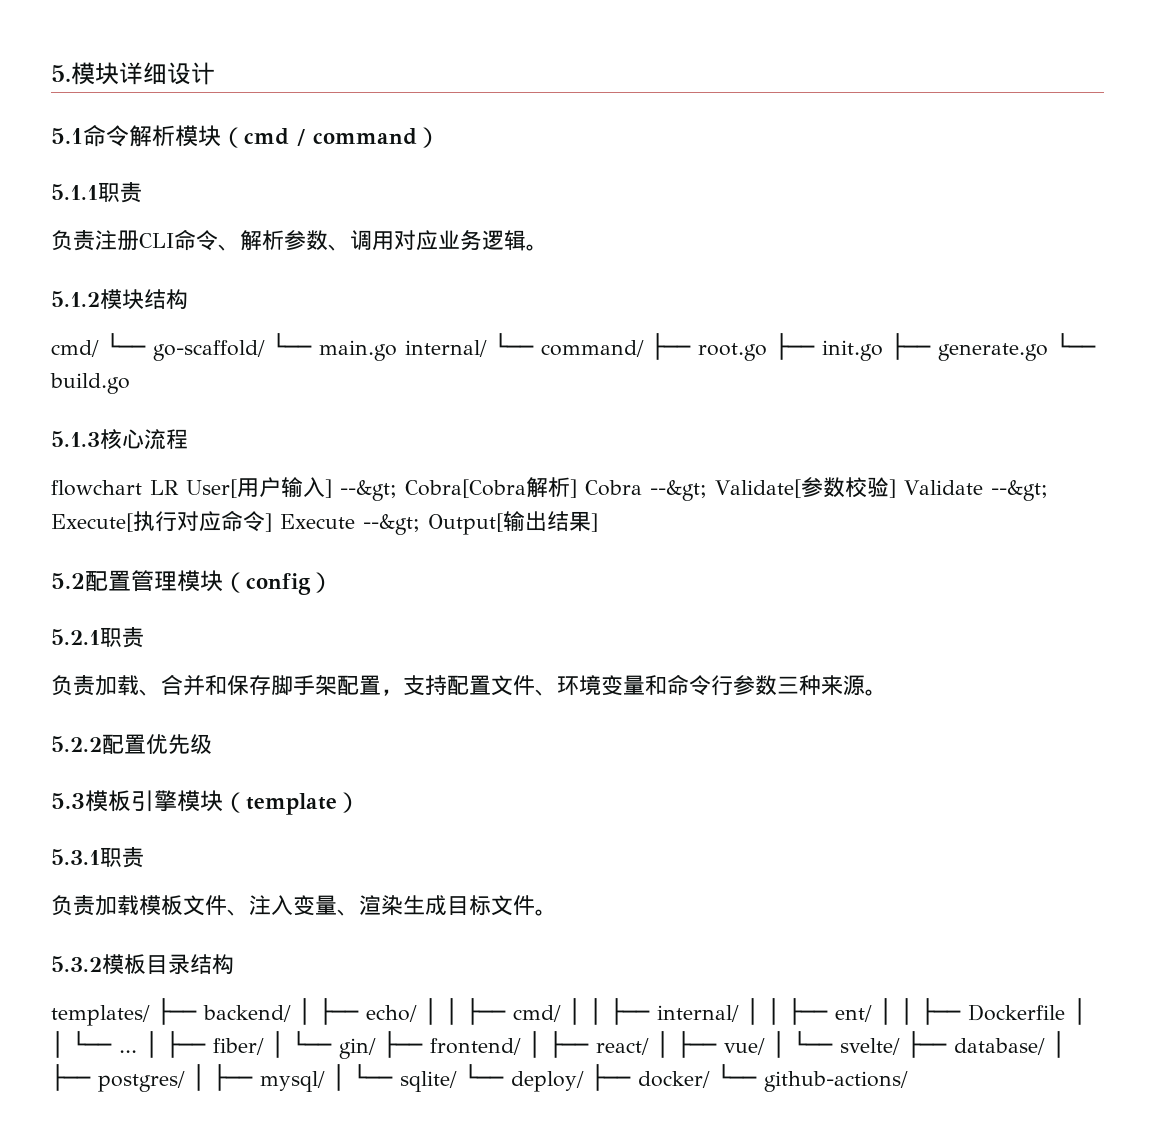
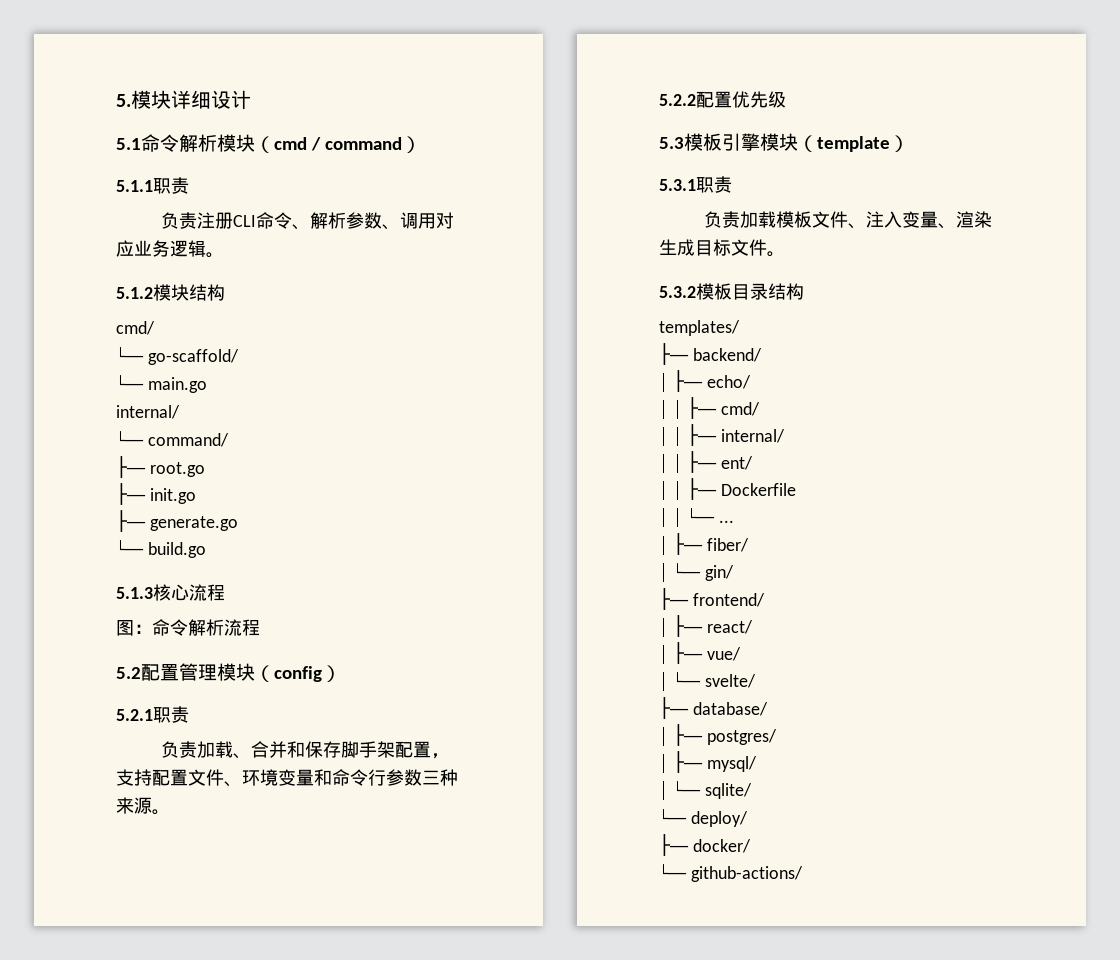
  5.1.2模块结构
- cmd/ └── go-scaffold/ └── main.go internal/ └── command/ ├── root.go ├── init.go ├── generate.go └── build.go
+ cmd/
+ └── go-scaffold/
+ └── main.go
+ internal/
+ └── command/
+ ├── root.go
+ ├── init.go
+ ├── generate.go
+ └── build.go
- flowchart LR User[用户输入] --&gt; Cobra[Cobra解析] Cobra --&gt; Validate[参数校验] Validate --&gt; Execute[执行对应命令] Execute --&gt; Output[输出结果]
+ 图：命令解析流程
- templates/ ├── backend/ │ ├── echo/ │ │ ├── cmd/ │ │ ├── internal/ │ │ ├── ent/ │ │ ├── Dockerfile │ │ └── ... │ ├── fiber/ │ └── gin/ ├── frontend/ │ ├── react/ │ ├── vue/ │ └── svelte/ ├── database/ │ ├── postgres/ │ ├── mysql/ │ └── sqlite/ └── deploy/ ├── docker/ └── github-actions/
+ templates/
+ ├── backend/
+ │ ├── echo/
+ │ │ ├── cmd/
+ │ │ ├── internal/
+ │ │ ├── ent/
+ │ │ ├── Dockerfile
+ │ │ └── ...
+ │ ├── fiber/
+ │ └── gin/
+ ├── frontend/
+ │ ├── react/
+ │ ├── vue/
+ │ └── svelte/
+ ├── database/
+ │ ├── postgres/
+ │ ├── mysql/
+ │ └── sqlite/
+ └── deploy/
+ ├── docker/
+ └── github-actions/

